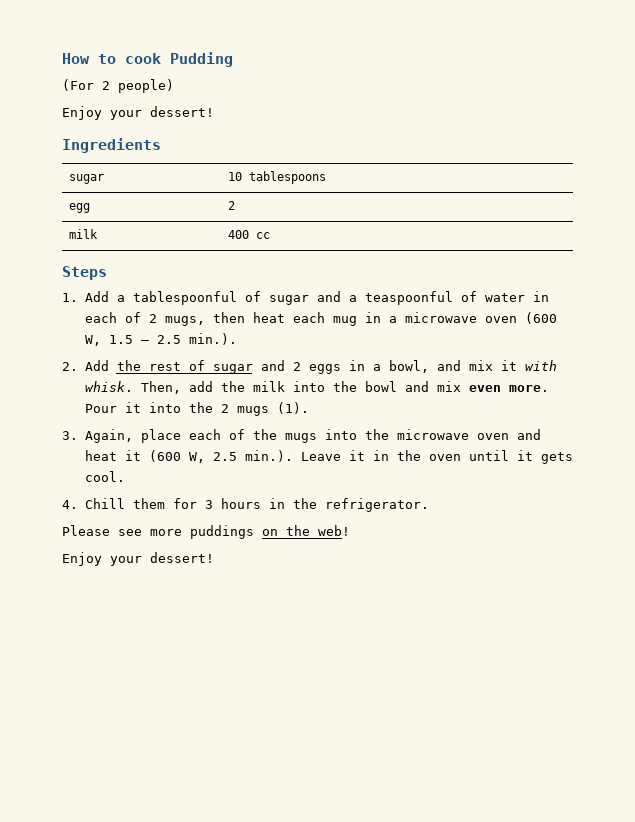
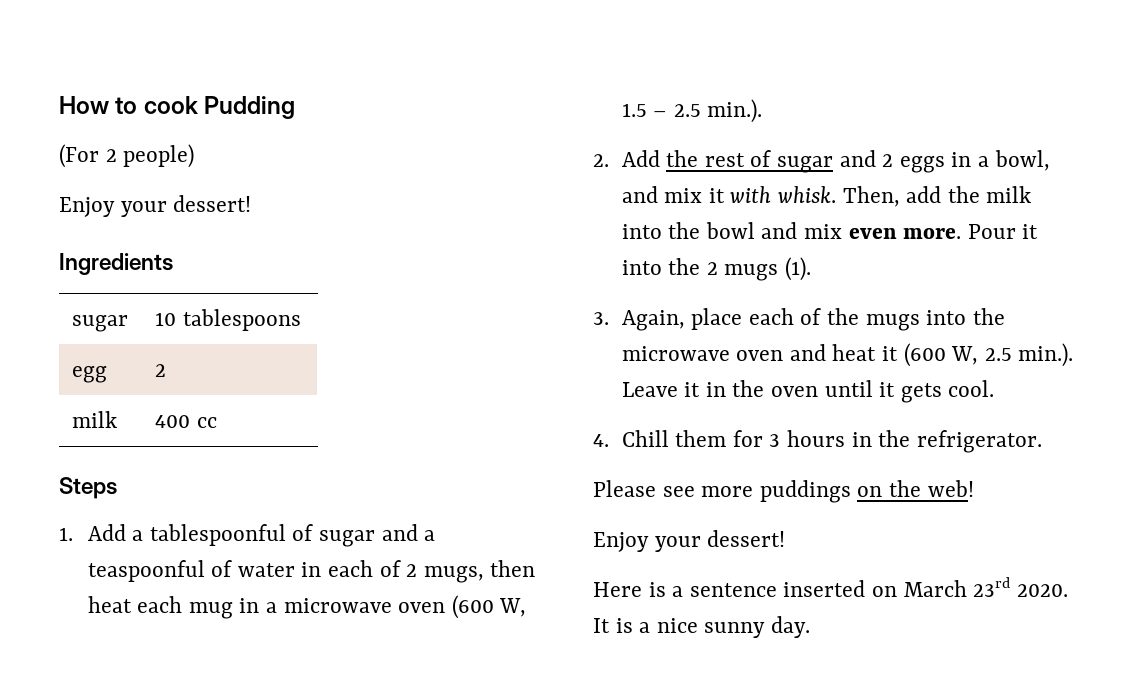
+ Here is a sentence inserted on March 23rd 2020. It is a nice sunny day.

